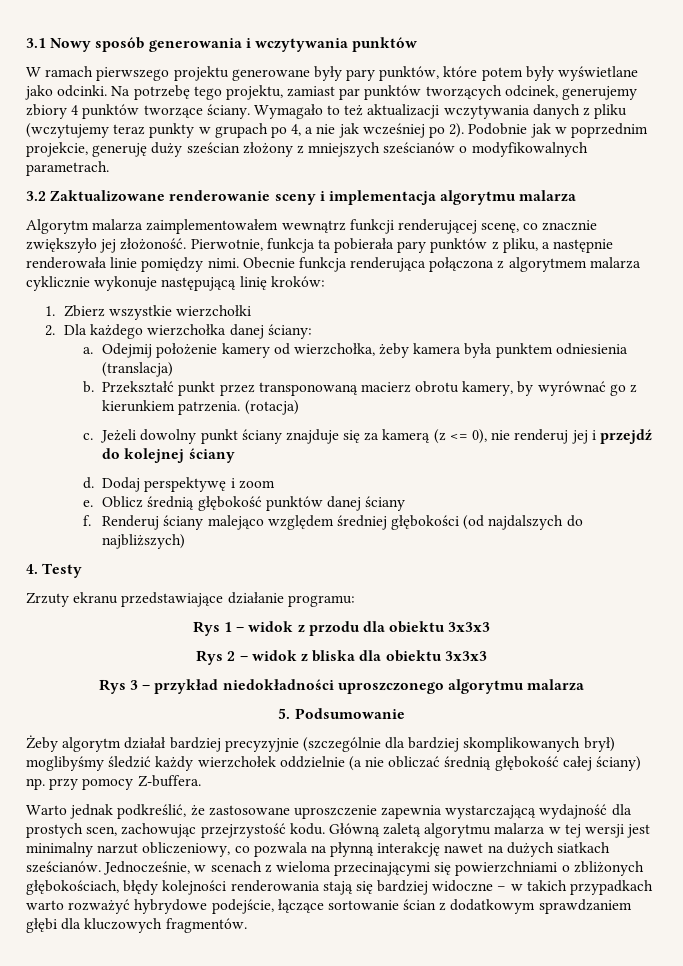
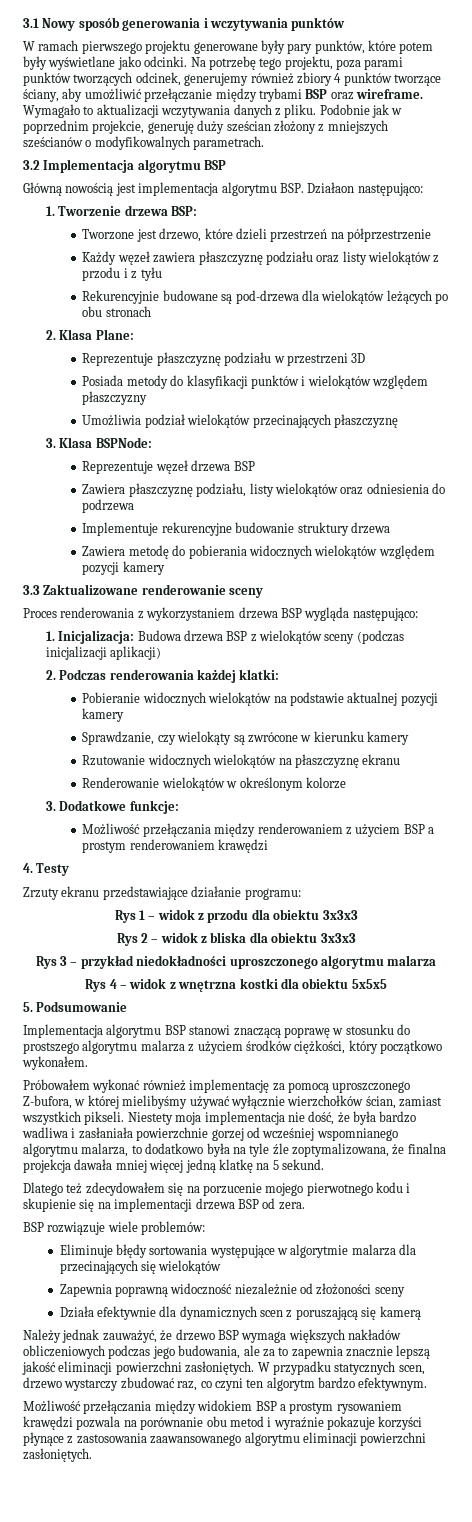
- Na potrzebę tego projektu, zamiast par punktów tworzących odcinek, generujemy zbiory 4 punktów tworzące ściany.
+ Na potrzebę tego projektu, poza parami punktów tworzących odcinek, generujemy również zbiory 4 punktów tworzące ściany, aby umożliwić przełączanie między trybami BSP oraz wireframe.
- Wymagało to też aktualizacji wczytywania danych z pliku (wczytujemy teraz punkty w grupach po 4, a nie jak wcześniej po 2).
+ Wymagało to aktualizacji wczytywania danych z pliku.
- 3.2 Zaktualizowane renderowanie sceny i implementacja algorytmu malarza
- Algorytm malarza zaimplementowałem wewnątrz funkcji renderującej scenę, co znacznie zwiększyło jej złożoność. Pierwotnie, funkcja ta pobierała pary punktów z pliku, a następnie renderowała linie pomiędzy nimi. Obecnie funkcja renderująca połączona z algorytmem malarza cyklicznie wykonuje następującą linię kroków:
- 1. Zbierz wszystkie wierzchołki
- 2. Dla każdego wierzchołka danej ściany:
- a. Odejmij położenie kamery od wierzchołka, żeby kamera była punktem odniesienia (translacja)
- b. Przekształć punkt przez transponowaną macierz obrotu kamery, by wyrównać go z kierunkiem patrzenia. (rotacja)
- c. Jeżeli dowolny punkt ściany znajduje się za kamerą (z <= 0), nie renderuj jej i przejdź do kolejnej ściany
- d. Dodaj perspektywę i zoom
- e. Oblicz średnią głębokość punktów danej ściany
- f. Renderuj ściany malejąco względem średniej głębokości (od najdalszych do najbliższych)
+ 3.2 Implementacja algorytmu BSP
+ Główną nowością jest implementacja algorytmu BSP. Działaon następująco:
+ 1. Tworzenie drzewa BSP:
+ Tworzone jest drzewo, które dzieli przestrzeń na półprzestrzenie
+ Każdy węzeł zawiera płaszczyznę podziału oraz listy wielokątów z przodu i z tyłu
+ Rekurencyjnie budowane są pod-drzewa dla wielokątów leżących po obu stronach
+ 2. Klasa Plane:
+ Reprezentuje płaszczyznę podziału w przestrzeni 3D
+ Posiada metody do klasyfikacji punktów i wielokątów względem płaszczyzny
+ Umożliwia podział wielokątów przecinających płaszczyznę
+ 3. Klasa BSPNode:
+ Reprezentuje węzeł drzewa BSP
+ Zawiera płaszczyznę podziału, listy wielokątów oraz odniesienia do podrzewa
+ Implementuje rekurencyjne budowanie struktury drzewa
+ Zawiera metodę do pobierania widocznych wielokątów względem pozycji kamery
+ 3.3 Zaktualizowane renderowanie sceny
+ Proces renderowania z wykorzystaniem drzewa BSP wygląda następująco:
+ 1. Inicjalizacja: Budowa drzewa BSP z wielokątów sceny (podczas inicjalizacji aplikacji)
+ 2. Podczas renderowania każdej klatki:
+ Pobieranie widocznych wielokątów na podstawie aktualnej pozycji kamery
+ Sprawdzanie, czy wielokąty są zwrócone w kierunku kamery
+ Rzutowanie widocznych wielokątów na płaszczyznę ekranu
+ Renderowanie wielokątów w określonym kolorze
+ 3. Dodatkowe funkcje:
+ Możliwość przełączania między renderowaniem z użyciem BSP a prostym renderowaniem krawędzi
+ Rys 4 – widok z wnętrzna kostki dla obiektu 5x5x5
  5. Podsumowanie
- Żeby algorytm działał bardziej precyzyjnie (szczególnie dla bardziej skomplikowanych brył) moglibyśmy śledzić każdy wierzchołek oddzielnie (a nie obliczać średnią głębokość całej ściany) np. przy pomocy Z-buffera.
- Warto jednak podkreślić, że zastosowane uproszczenie zapewnia wystarczającą wydajność dla prostych scen, zachowując przejrzystość kodu. Główną zaletą algorytmu malarza w tej wersji jest minimalny narzut obliczeniowy, co pozwala na płynną interakcję nawet na dużych siatkach sześcianów. Jednocześnie, w scenach z wieloma przecinającymi się powierzchniami o zbliżonych głębokościach, błędy kolejności renderowania stają się bardziej widoczne – w takich przypadkach warto rozważyć hybrydowe podejście, łączące sortowanie ścian z dodatkowym sprawdzaniem głębi dla kluczowych fragmentów.
+ Implementacja algorytmu BSP stanowi znaczącą poprawę w stosunku do prostszego algorytmu malarza z użyciem środków ciężkości, który początkowo wykonałem.
+ Próbowałem wykonać również implementację za pomocą uproszczonego Z-bufora, w której mielibyśmy używać wyłącznie wierzchołków ścian, zamiast wszystkich pikseli. Niestety moja implementacja nie dość, że była bardzo wadliwa i zasłaniała powierzchnie gorzej od wcześniej wspomnianego algorytmu malarza, to dodatkowo była na tyle źle zoptymalizowana, że finalna projekcja dawała mniej więcej jedną klatkę na 5 sekund.
+ Dlatego też zdecydowałem się na porzucenie mojego pierwotnego kodu i skupienie się na implementacji drzewa BSP od zera.
+ BSP rozwiązuje wiele problemów:
+ Eliminuje błędy sortowania występujące w algorytmie malarza dla przecinających się wielokątów
+ Zapewnia poprawną widoczność niezależnie od złożoności sceny
+ Działa efektywnie dla dynamicznych scen z poruszającą się kamerą
+ Należy jednak zauważyć, że drzewo BSP wymaga większych nakładów obliczeniowych podczas jego budowania, ale za to zapewnia znacznie lepszą jakość eliminacji powierzchni zasłoniętych. W przypadku statycznych scen, drzewo wystarczy zbudować raz, co czyni ten algorytm bardzo efektywnym.
+ Możliwość przełączania między widokiem BSP a prostym rysowaniem krawędzi pozwala na porównanie obu metod i wyraźnie pokazuje korzyści płynące z zastosowania zaawansowanego algorytmu eliminacji powierzchni zasłoniętych.

